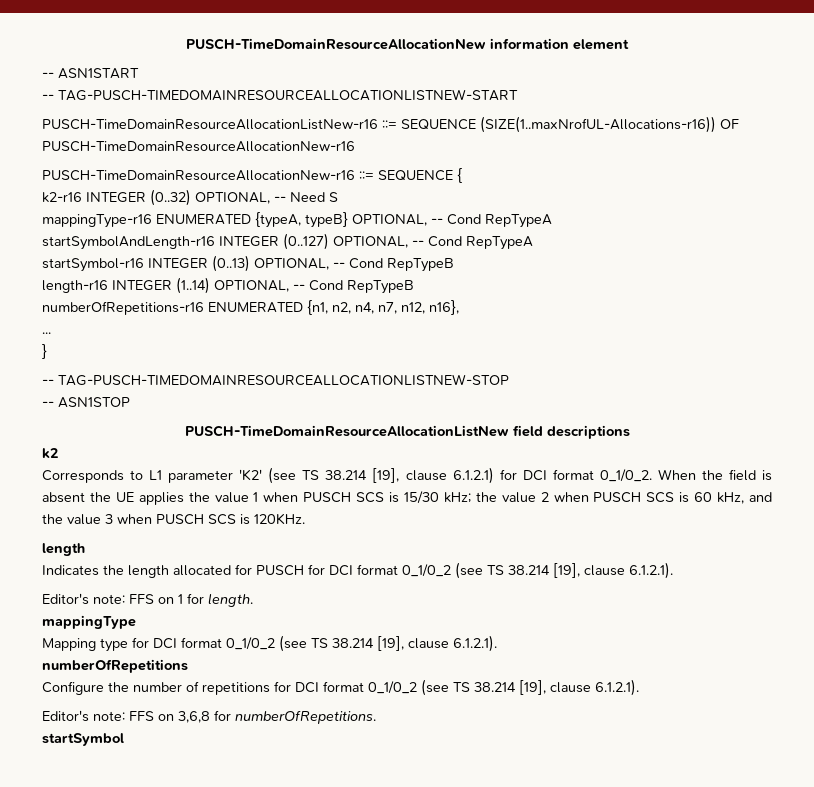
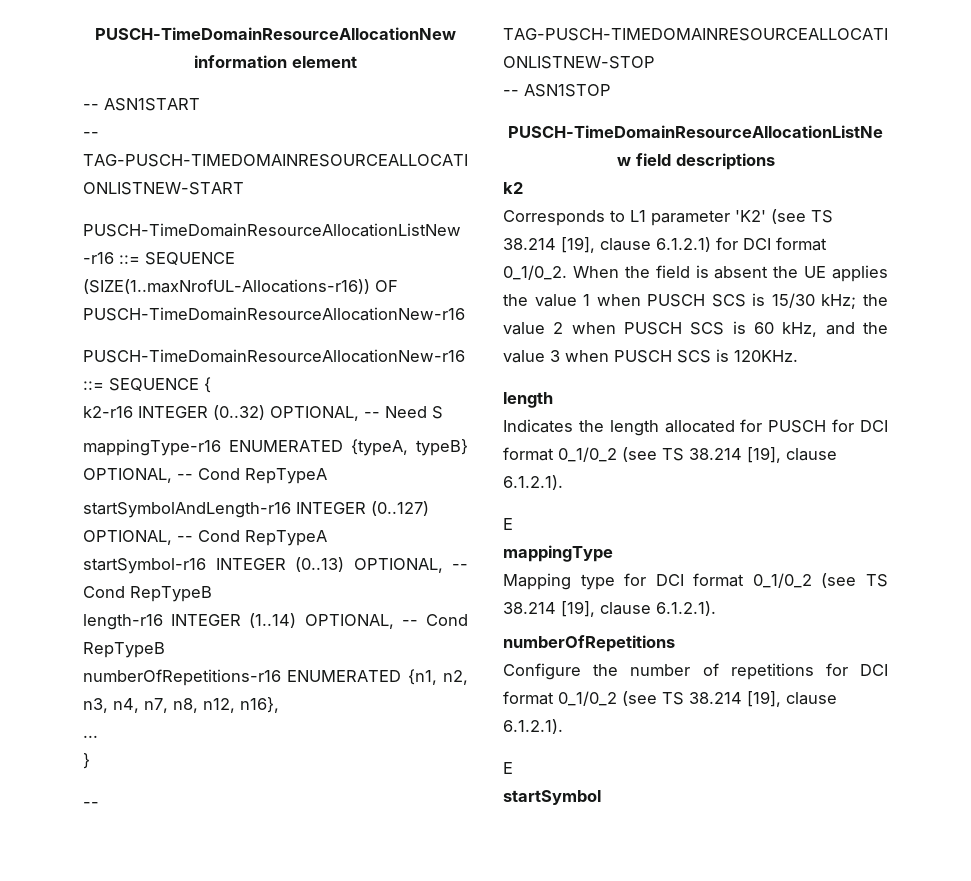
- numberOfRepetitions-r16 ENUMERATED {n1, n2, n4, n7, n12, n16},
+ numberOfRepetitions-r16 ENUMERATED {n1, n2, n3, n4, n7, n8, n12, n16},
  Indicates the length allocated for PUSCH for DCI format 0_1/0_2 (see TS 38.214 [19], clause 6.1.2.1).
- Editor's note: FFS on 1 for length.
+ E
  Configure the number of repetitions for DCI format 0_1/0_2 (see TS 38.214 [19], clause 6.1.2.1).
- Editor's note: FFS on 3,6,8 for numberOfRepetitions.
+ E

